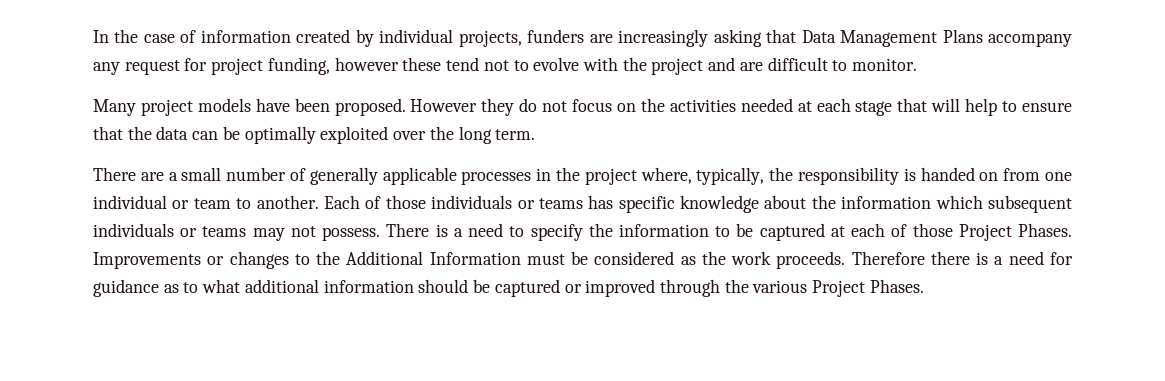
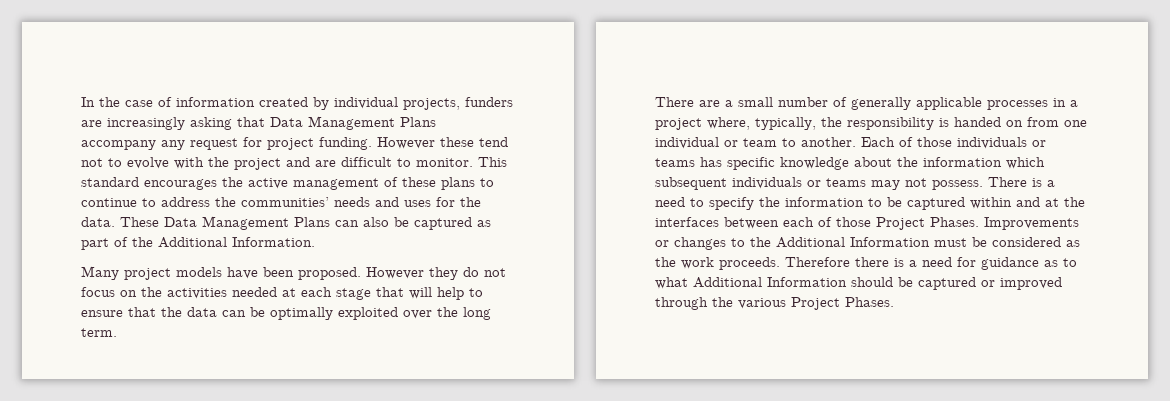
- In the case of information created by individual projects, funders are increasingly asking that Data Management Plans accompany any request for project funding, however these tend not to evolve with the project and are difficult to monitor.
+ In the case of information created by individual projects, funders are increasingly asking that Data Management Plans accompany any request for project funding. However these tend not to evolve with the project and are difficult to monitor. This standard encourages the active management of these plans to continue to address the communities’ needs and uses for the data. These Data Management Plans can also be captured as part of the Additional Information.
- There are a small number of generally applicable processes in the project where, typically, the responsibility is handed on from one individual or team to another.
+ There are a small number of generally applicable processes in a project where, typically, the responsibility is handed on from one individual or team to another.
- There is a need to specify the information to be captured at each of those Project Phases.
+ There is a need to specify the information to be captured within and at the interfaces between each of those Project Phases.
- Therefore there is a need for guidance as to what additional information should be captured or improved through the various Project Phases.
+ Therefore there is a need for guidance as to what Additional Information should be captured or improved through the various Project Phases.

